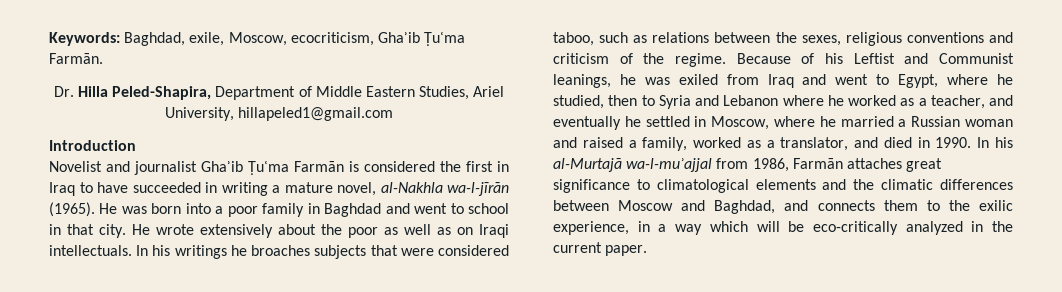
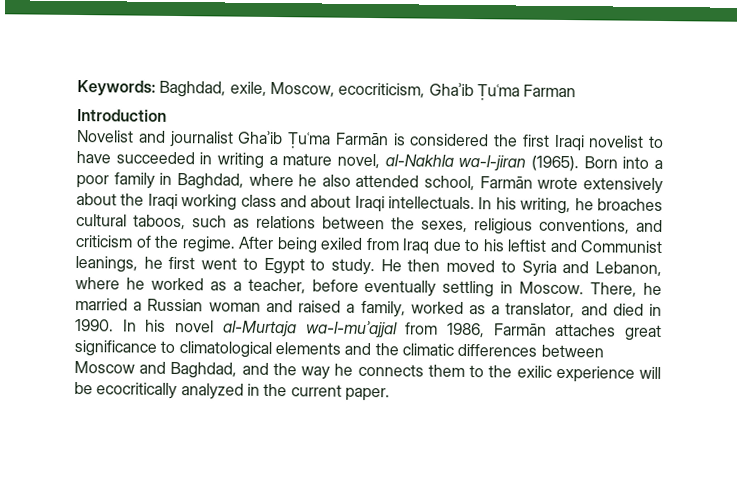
- Keywords: Baghdad, exile, Moscow, ecocriticism, Ghaʾib Ṭuʿma Farmān.
- Dr. Hilla Peled-Shapira, Department of Middle Eastern Studies, Ariel University, hillapeled1@gmail.com
+ Keywords: Baghdad, exile, Moscow, ecocriticism, Ghaʾib Ṭuʿma Farman
- Novelist and journalist Ghaʾib Ṭuʿma Farmān is considered the first in Iraq to have succeeded in writing a mature novel, al-Nakhla wa-l-jīrān (1965). He was born into a poor family in Baghdad and went to school in that city. He wrote extensively about the poor as well as on Iraqi intellectuals.
+ Novelist and journalist Ghaʾib Ṭuʿma Farmān is considered the first Iraqi novelist to have succeeded in writing a mature novel, al-Nakhla wa-l-jiran (1965). Born into a poor family in Baghdad, where he also attended school, Farmān wrote extensively about the Iraqi working class and about Iraqi intellectuals.
- In his writings he broaches subjects that were considered taboo, such as relations between the sexes, religious conventions and criticism of the regime.
+ In his writing, he broaches cultural taboos, such as relations between the sexes, religious conventions, and criticism of the regime.
- Because of his Leftist and Communist leanings, he was exiled from Iraq and went to Egypt, where he studied, then to Syria and Lebanon where he worked as a teacher, and eventually he settled in Moscow, where he married a Russian woman and raised a family, worked as a translator, and died in 1990.
+ After being exiled from Iraq due to his leftist and Communist leanings, he first went to Egypt to study. He then moved to Syria and Lebanon, where he worked as a teacher, before eventually settling in Moscow. There, he married a Russian woman and raised a family, worked as a translator, and died in 1990.
- In his al-Murtajā wa-l-muʾajjal from 1986, Farmān attaches great significance to climatological elements and the climatic differences between Moscow and Baghdad, and connects them to the exilic experience, in a way which will be eco-critically analyzed in the current paper.
+ In his novel al-Murtaja wa-l-muʾajjal from 1986, Farmān attaches great significance to climatological elements and the climatic differences between Moscow and Baghdad, and the way he connects them to the exilic experience will be ecocritically analyzed in the current paper.

